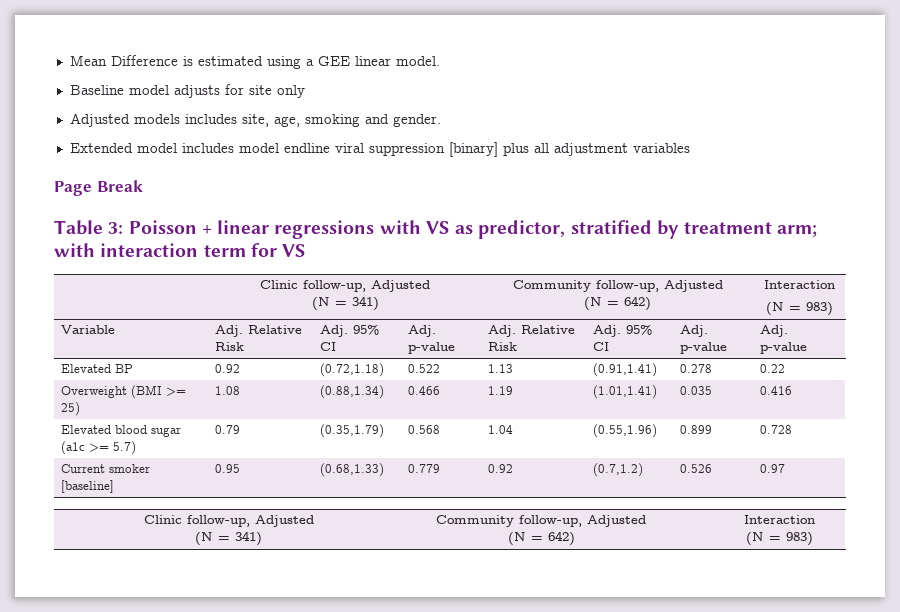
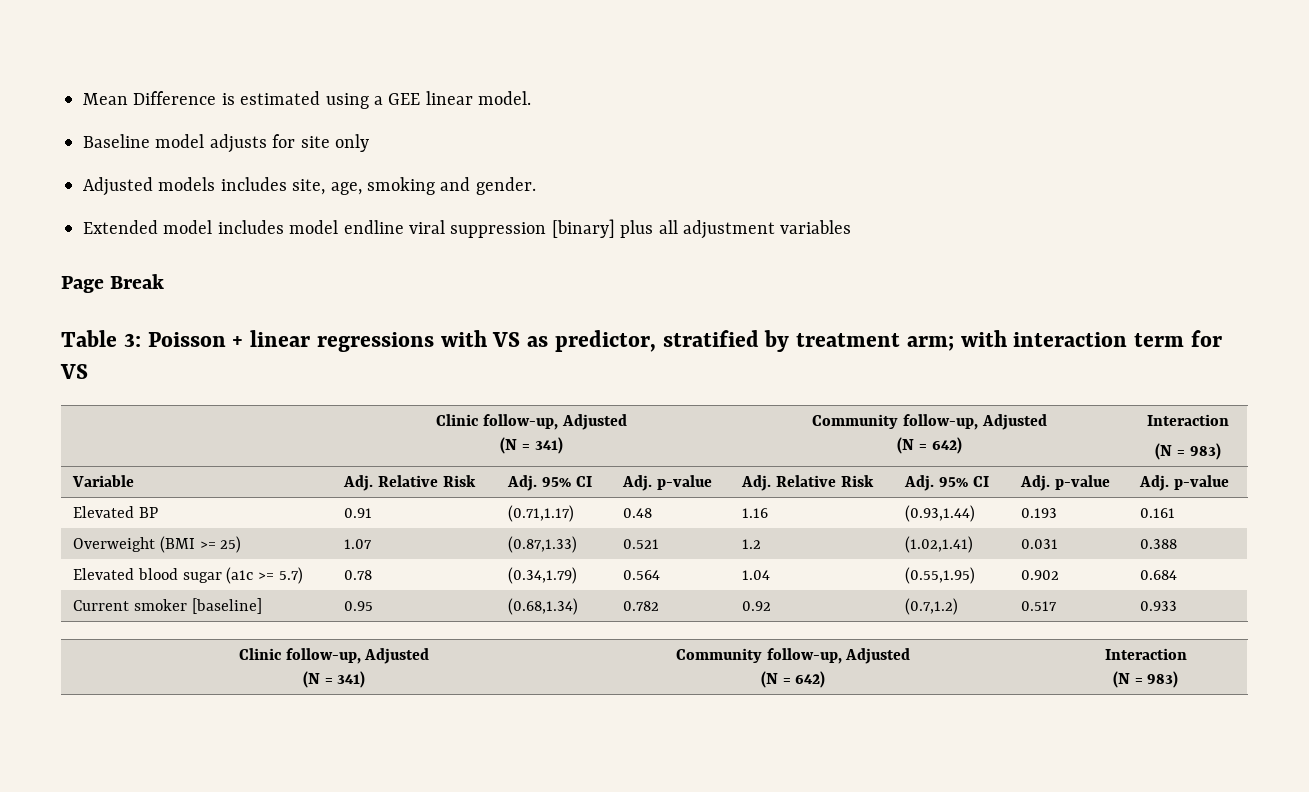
- Elevated BP | 0.92 | (0.72,1.18) | 0.522 | 1.13 | (0.91,1.41) | 0.278 | 0.22
- Overweight (BMI >= 25) | 1.08 | (0.88,1.34) | 0.466 | 1.19 | (1.01,1.41) | 0.035 | 0.416
+ Elevated BP | 0.91 | (0.71,1.17) | 0.48 | 1.16 | (0.93,1.44) | 0.193 | 0.161
+ Overweight (BMI >= 25) | 1.07 | (0.87,1.33) | 0.521 | 1.2 | (1.02,1.41) | 0.031 | 0.388
- Elevated blood sugar (a1c >= 5.7) | 0.79 | (0.35,1.79) | 0.568 | 1.04 | (0.55,1.96) | 0.899 | 0.728
+ Elevated blood sugar (a1c >= 5.7) | 0.78 | (0.34,1.79) | 0.564 | 1.04 | (0.55,1.95) | 0.902 | 0.684
- Current smoker [baseline] | 0.95 | (0.68,1.33) | 0.779 | 0.92 | (0.7,1.2) | 0.526 | 0.97
+ Current smoker [baseline] | 0.95 | (0.68,1.34) | 0.782 | 0.92 | (0.7,1.2) | 0.517 | 0.933

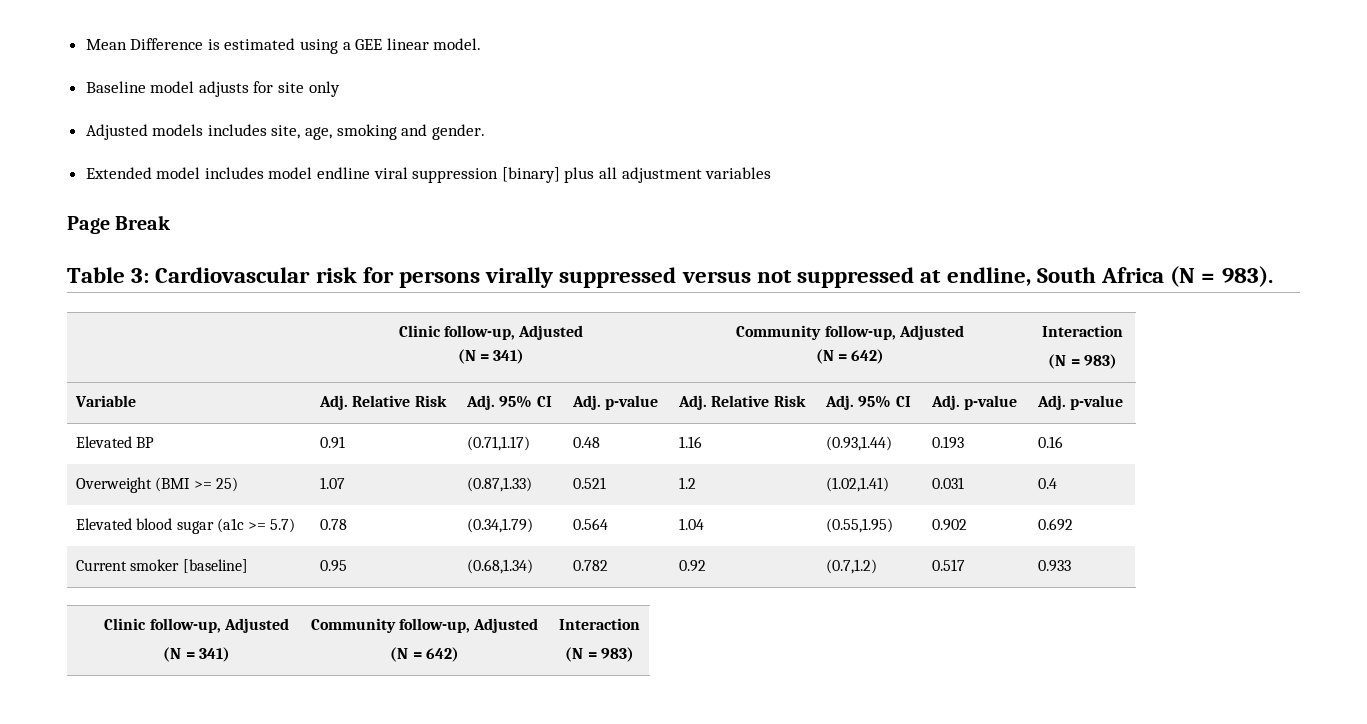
- Table 3: Poisson + linear regressions with VS as predictor, stratified by treatment arm; with interaction term for VS
+ Table 3: Cardiovascular risk for persons virally suppressed versus not suppressed at endline, South Africa (N = 983).
- Elevated BP | 0.91 | (0.71,1.17) | 0.48 | 1.16 | (0.93,1.44) | 0.193 | 0.161
+ Elevated BP | 0.91 | (0.71,1.17) | 0.48 | 1.16 | (0.93,1.44) | 0.193 | 0.16
- Overweight (BMI >= 25) | 1.07 | (0.87,1.33) | 0.521 | 1.2 | (1.02,1.41) | 0.031 | 0.388
+ Overweight (BMI >= 25) | 1.07 | (0.87,1.33) | 0.521 | 1.2 | (1.02,1.41) | 0.031 | 0.4
- Elevated blood sugar (a1c >= 5.7) | 0.78 | (0.34,1.79) | 0.564 | 1.04 | (0.55,1.95) | 0.902 | 0.684
+ Elevated blood sugar (a1c >= 5.7) | 0.78 | (0.34,1.79) | 0.564 | 1.04 | (0.55,1.95) | 0.902 | 0.692

